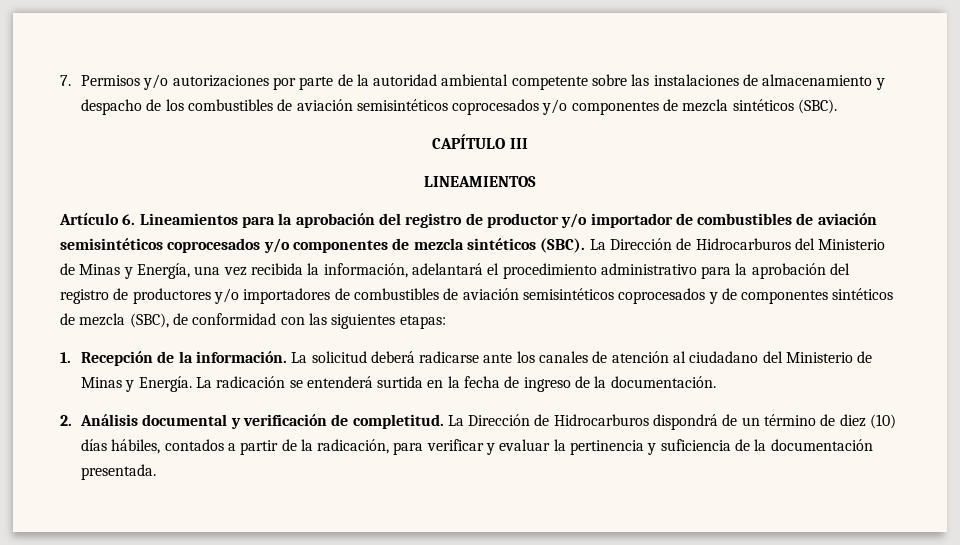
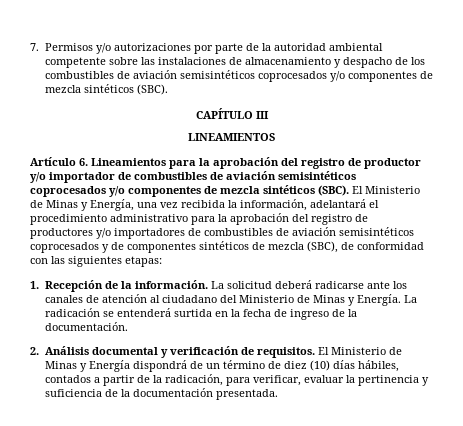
- La Dirección de Hidrocarburos del Ministerio de Minas y Energía, una vez recibida la información, adelantará el procedimiento administrativo para la aprobación del registro de productores y/o importadores de combustibles de aviación semisintéticos coprocesados y de componentes sintéticos de mezcla (SBC), de conformidad con las siguientes etapas:
+ El Ministerio de Minas y Energía, una vez recibida la información, adelantará el procedimiento administrativo para la aprobación del registro de productores y/o importadores de combustibles de aviación semisintéticos coprocesados y de componentes sintéticos de mezcla (SBC), de conformidad con las siguientes etapas:
- 2. Análisis documental y verificación de completitud. La Dirección de Hidrocarburos dispondrá de un término de diez (10) días hábiles, contados a partir de la radicación, para verificar y evaluar la pertinencia y suficiencia de la documentación presentada.
+ 2. Análisis documental y verificación de requisitos. El Ministerio de Minas y Energía dispondrá de un término de diez (10) días hábiles, contados a partir de la radicación, para verificar, evaluar la pertinencia y suficiencia de la documentación presentada.

